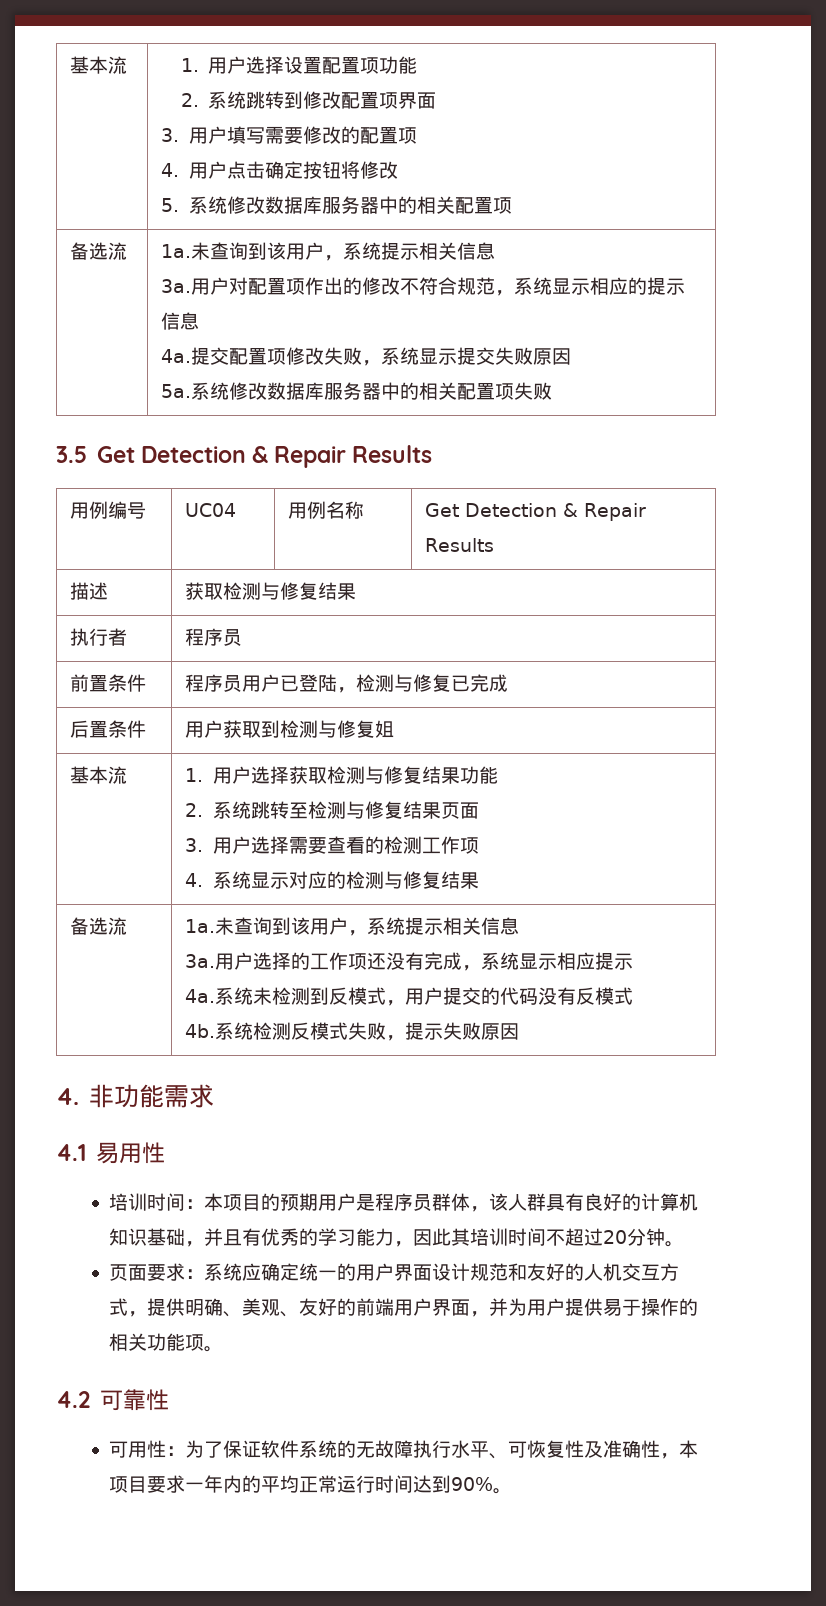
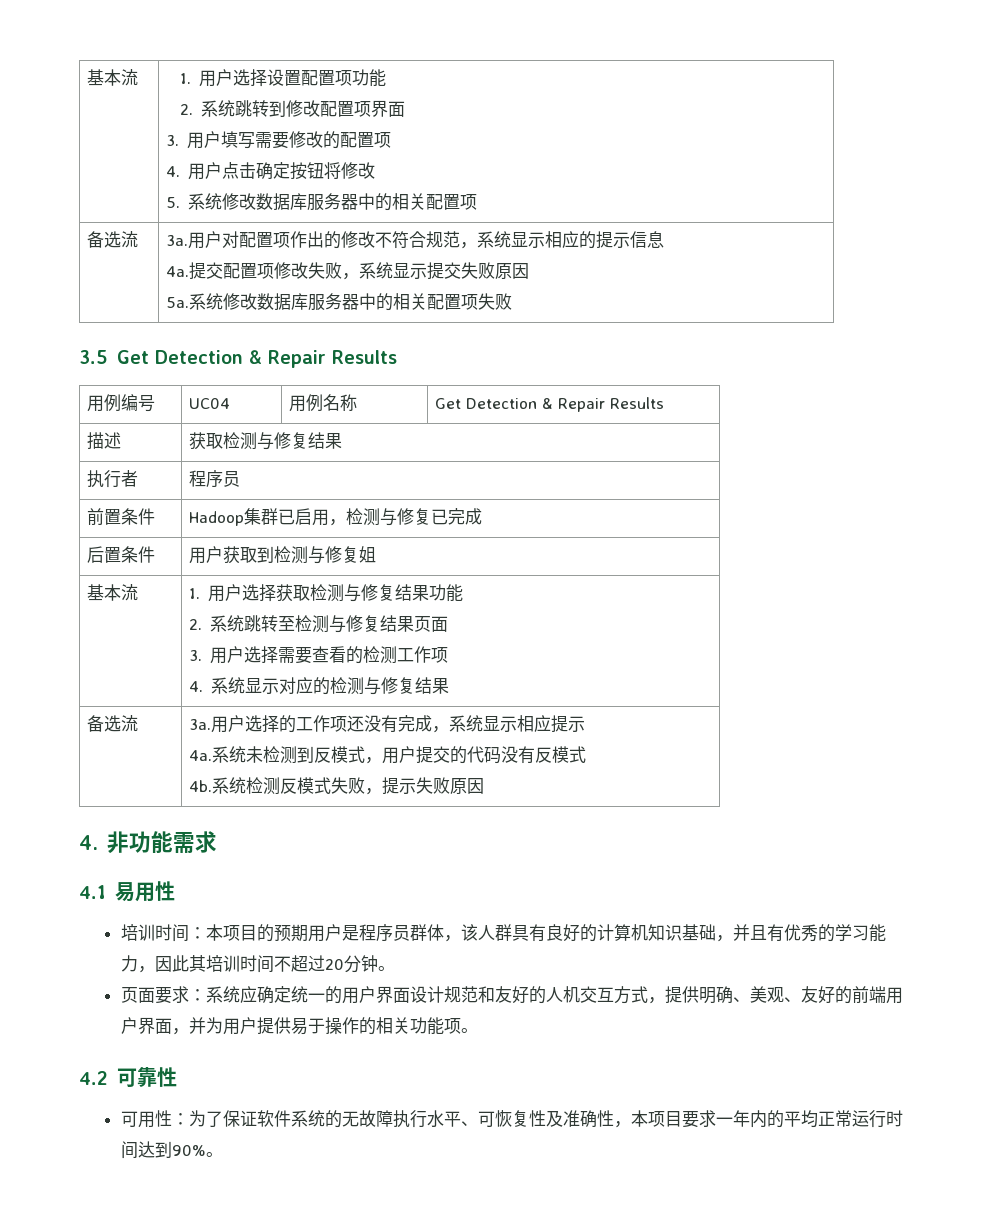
  基本流 | 1.用户选择设置配置项功能
  2.系统跳转到修改配置项界面
  3.用户填写需要修改的配置项
  4.用户点击确定按钮将修改
  5.系统修改数据库服务器中的相关配置项
- 备选流 | 1a.未查询到该用户，系统提示相关信息
+ 备选流
- 前置条件 | 程序员用户已登陆，检测与修复已完成
+ 前置条件 | Hadoop集群已启用，检测与修复已完成
  基本流 | 1.用户选择获取检测与修复结果功能
  2.系统跳转至检测与修复结果页面
  3.用户选择需要查看的检测工作项
  4.系统显示对应的检测与修复结果
- 备选流 | 1a.未查询到该用户，系统提示相关信息
+ 备选流

